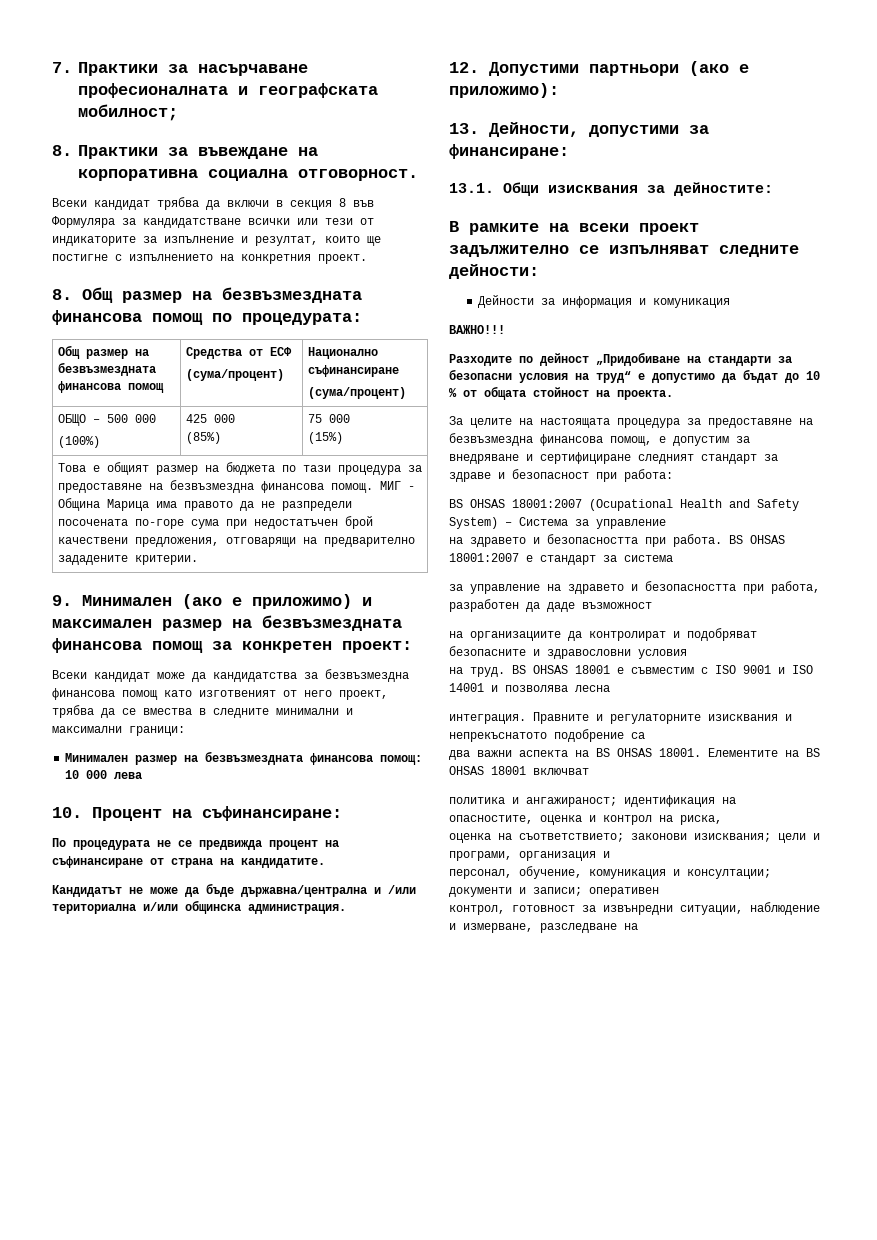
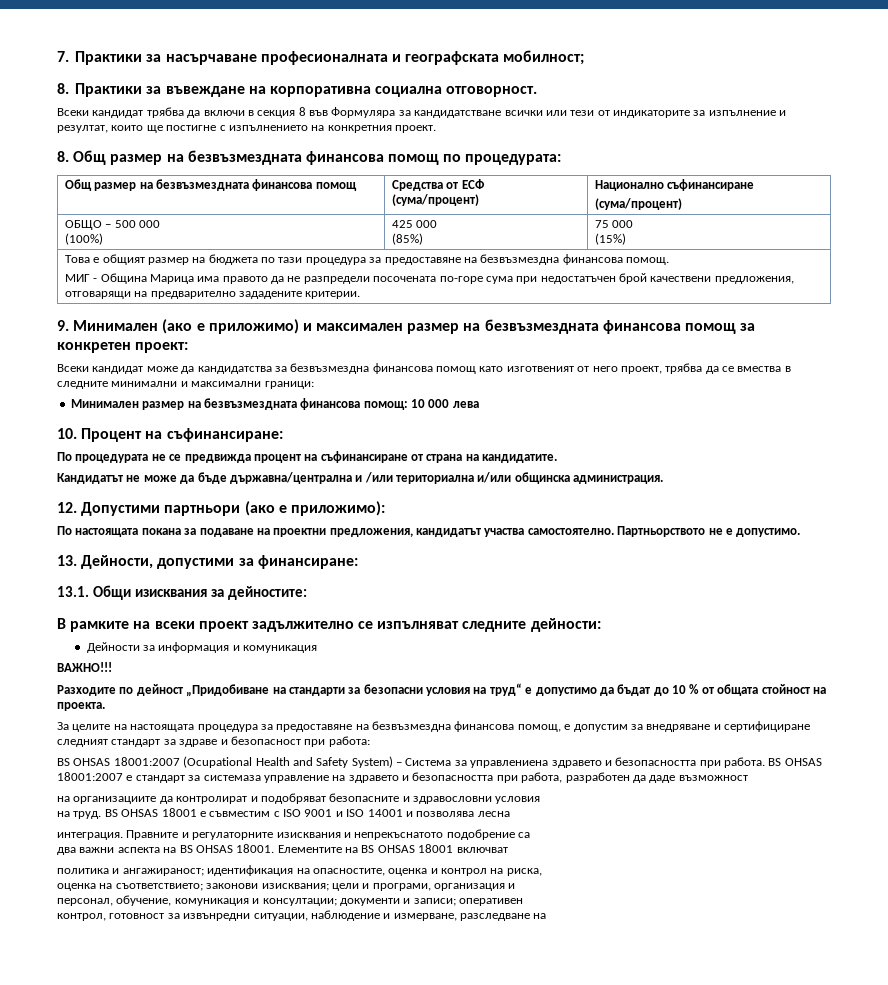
- Това е общият размер на бюджета по тази процедура за предоставяне на безвъзмездна финансова помощ. МИГ - Община Марица има правото да не разпредели посочената по-горе сума при недостатъчен брой качествени предложения, отговарящи на предварително зададените критерии.
+ Това е общият размер на бюджета по тази процедура за предоставяне на безвъзмездна финансова помощ.
+ МИГ - Община Марица има правото да не разпредели посочената по-горе сума при недостатъчен брой качествени предложения, отговарящи на предварително зададените критерии.
+ По настоящата покана за подаване на проектни предложения, кандидатът участва самостоятелно. Партньорството не е допустимо.
- BS OHSAS 18001:2007 (Ocupational Health and Safety System) – Система за управление
- на здравето и безопасността при работа.
+ BS OHSAS 18001:2007 (Ocupational Health and Safety System) – Система за управлениена здравето и безопасността при работа.
- BS OHSAS 18001:2007 е стандарт за система
- за управление на здравето и безопасността при работа, разработен да даде възможност
+ BS OHSAS 18001:2007 е стандарт за системаза управление на здравето и безопасността при работа, разработен да даде възможност

